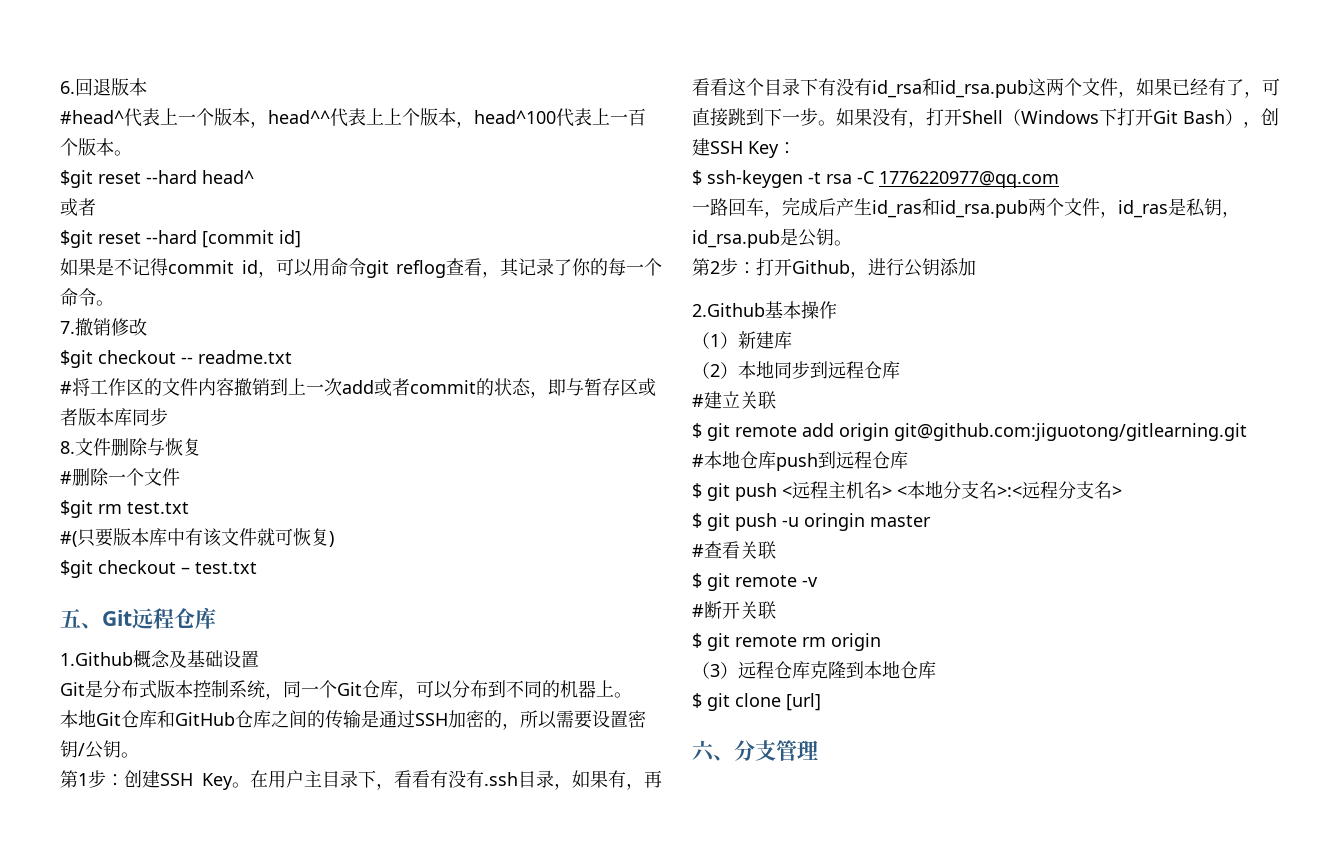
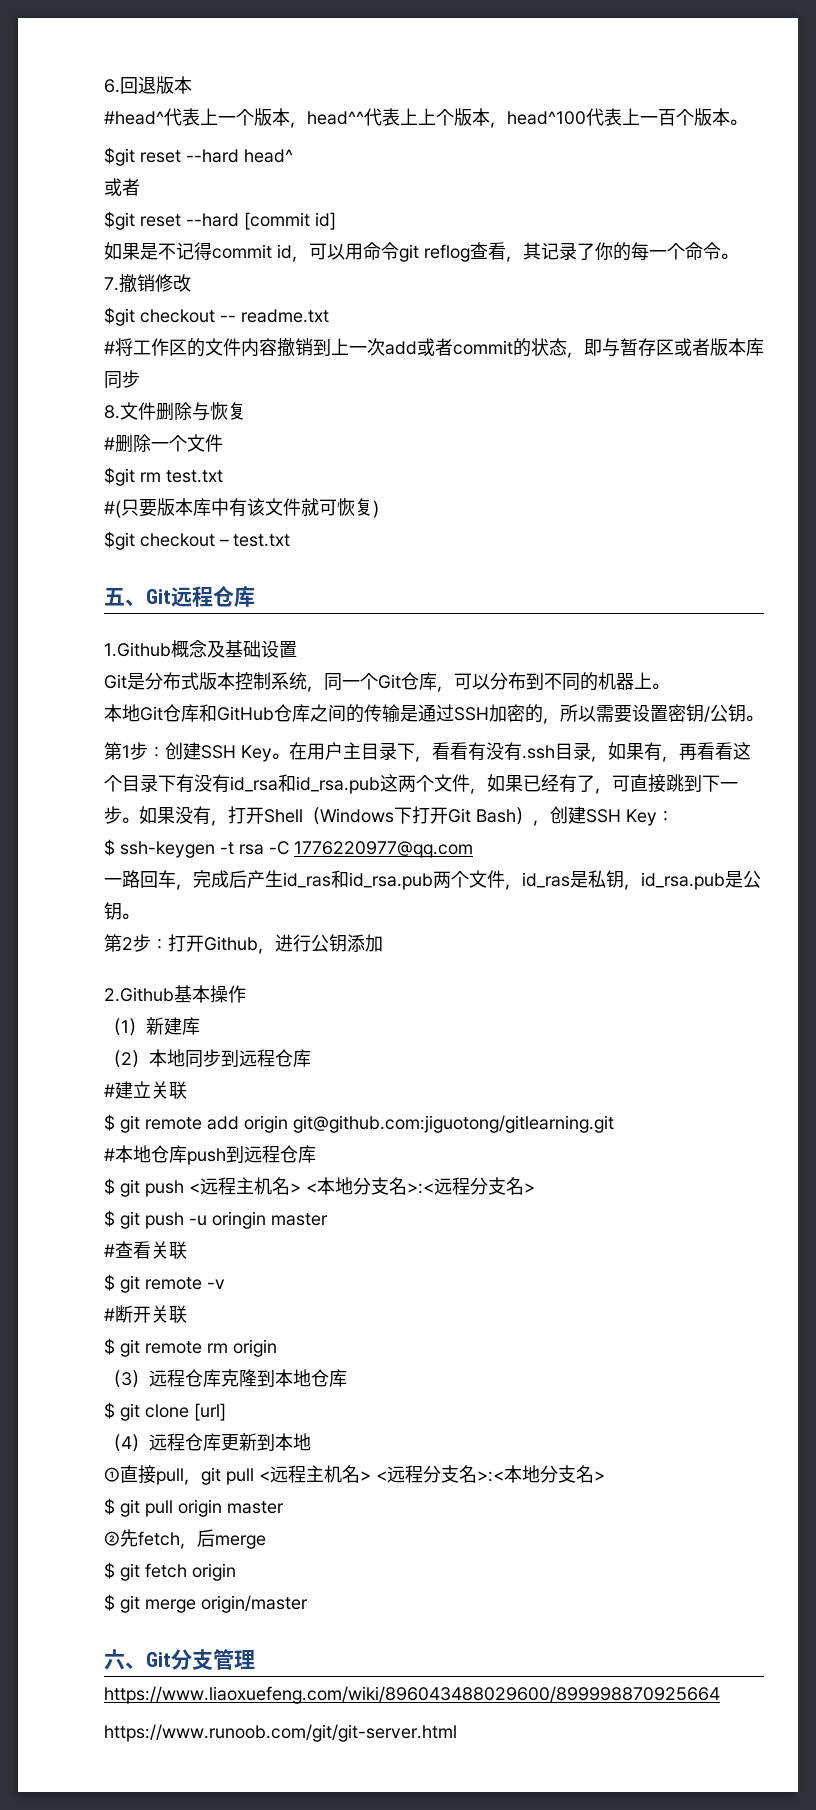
+ （4）远程仓库更新到本地
+ ①直接pull，git pull <远程主机名> <远程分支名>:<本地分支名>
+ $ git pull origin master
+ ②先fetch，后merge
+ $ git fetch origin
+ $ git merge origin/master
- 六、分支管理
+ 六、Git分支管理
+ https://www.liaoxuefeng.com/wiki/896043488029600/899998870925664
+ https://www.runoob.com/git/git-server.html

